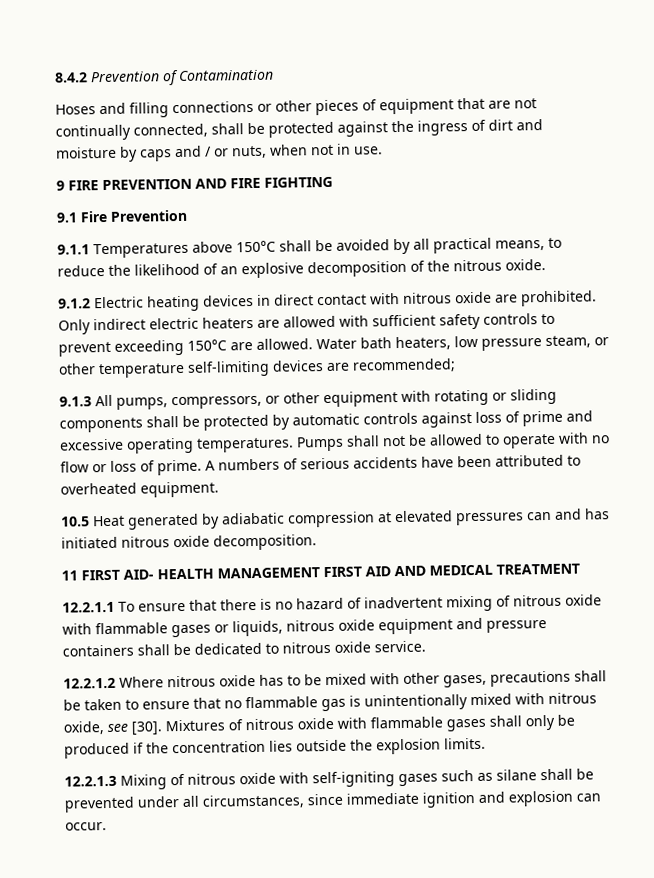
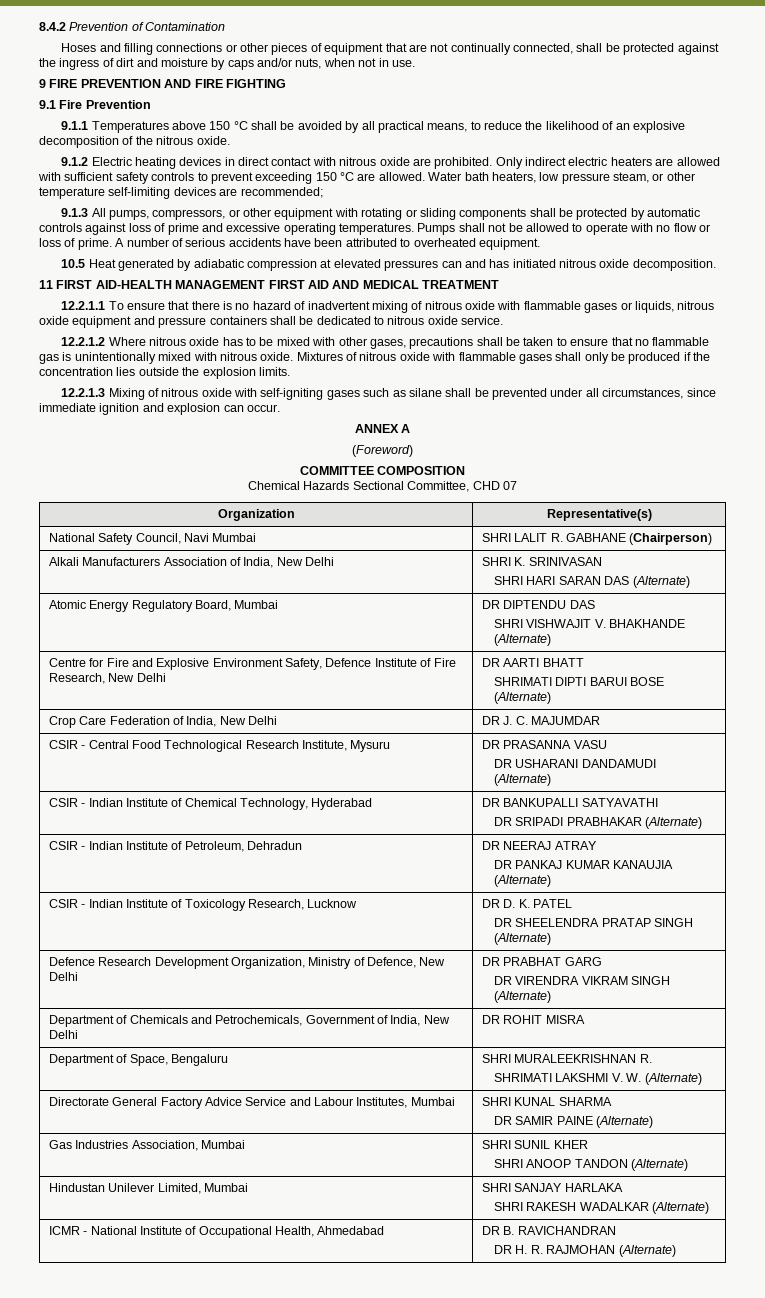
- Hoses and filling connections or other pieces of equipment that are not continually connected, shall be protected against the ingress of dirt and moisture by caps and / or nuts, when not in use.
+ Hoses and filling connections or other pieces of equipment that are not continually connected, shall be protected against the ingress of dirt and moisture by caps and/or nuts, when not in use.
- 9.1.1 Temperatures above 150°C shall be avoided by all practical means, to reduce the likelihood of an explosive decomposition of the nitrous oxide.
+ 9.1.1 Temperatures above 150 °C shall be avoided by all practical means, to reduce the likelihood of an explosive decomposition of the nitrous oxide.
- Only indirect electric heaters are allowed with sufficient safety controls to prevent exceeding 150°C are allowed.
+ Only indirect electric heaters are allowed with sufficient safety controls to prevent exceeding 150 °C are allowed.
- A numbers of serious accidents have been attributed to overheated equipment.
+ A number of serious accidents have been attributed to overheated equipment.
- 11 FIRST AID- HEALTH MANAGEMENT FIRST AID AND MEDICAL TREATMENT
+ 11 FIRST AID-HEALTH MANAGEMENT FIRST AID AND MEDICAL TREATMENT
- 12.2.1.2 Where nitrous oxide has to be mixed with other gases, precautions shall be taken to ensure that no flammable gas is unintentionally mixed with nitrous oxide, see [30].
+ 12.2.1.2 Where nitrous oxide has to be mixed with other gases, precautions shall be taken to ensure that no flammable gas is unintentionally mixed with nitrous oxide.
+ ANNEX A
+ (Foreword)
+ COMMITTEE COMPOSITION
+ Chemical Hazards Sectional Committee, CHD 07
+ Organization | Representative(s)
+ National Safety Council, Navi Mumbai | SHRI LALIT R. GABHANE (Chairperson)
+ Alkali Manufacturers Association of India, New Delhi | SHRI K. SRINIVASAN
+ SHRI HARI SARAN DAS (Alternate)
+ Atomic Energy Regulatory Board, Mumbai | DR DIPTENDU DAS
+ SHRI VISHWAJIT V. BHAKHANDE (Alternate)
+ Centre for Fire and Explosive Environment Safety, Defence Institute of Fire Research, New Delhi | DR AARTI BHATT
+ SHRIMATI DIPTI BARUI BOSE (Alternate)
+ Crop Care Federation of India, New Delhi | DR J. C. MAJUMDAR
+ CSIR - Central Food Technological Research Institute, Mysuru | DR PRASANNA VASU
+ DR USHARANI DANDAMUDI (Alternate)
+ CSIR - Indian Institute of Chemical Technology, Hyderabad | DR BANKUPALLI SATYAVATHI
+ DR SRIPADI PRABHAKAR (Alternate)
+ CSIR - Indian Institute of Petroleum, Dehradun | DR NEERAJ ATRAY
+ DR PANKAJ KUMAR KANAUJIA (Alternate)
+ CSIR - Indian Institute of Toxicology Research, Lucknow | DR D. K. PATEL
+ DR SHEELENDRA PRATAP SINGH (Alternate)
+ Defence Research Development Organization, Ministry of Defence, New Delhi | DR PRABHAT GARG
+ DR VIRENDRA VIKRAM SINGH (Alternate)
+ Department of Chemicals and Petrochemicals, Government of India, New Delhi | DR ROHIT MISRA
+ Department of Space, Bengaluru | SHRI MURALEEKRISHNAN R.
+ SHRIMATI LAKSHMI V. W. (Alternate)
+ Directorate General Factory Advice Service and Labour Institutes, Mumbai | SHRI KUNAL SHARMA
+ DR SAMIR PAINE (Alternate)
+ Gas Industries Association, Mumbai | SHRI SUNIL KHER
+ SHRI ANOOP TANDON (Alternate)
+ Hindustan Unilever Limited, Mumbai | SHRI SANJAY HARLAKA
+ SHRI RAKESH WADALKAR (Alternate)
+ ICMR - National Institute of Occupational Health, Ahmedabad | DR B. RAVICHANDRAN
+ DR H. R. RAJMOHAN (Alternate)

